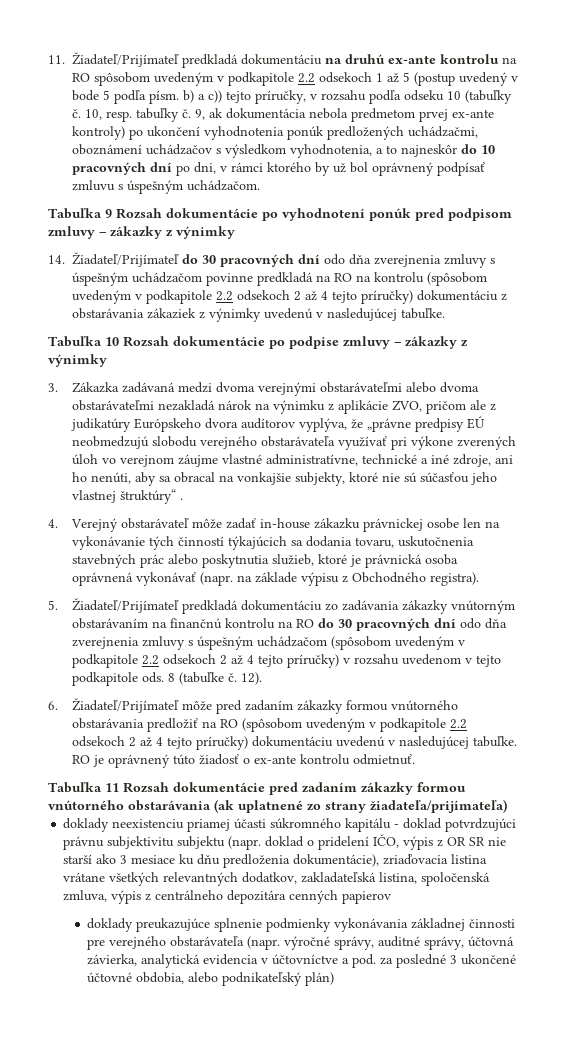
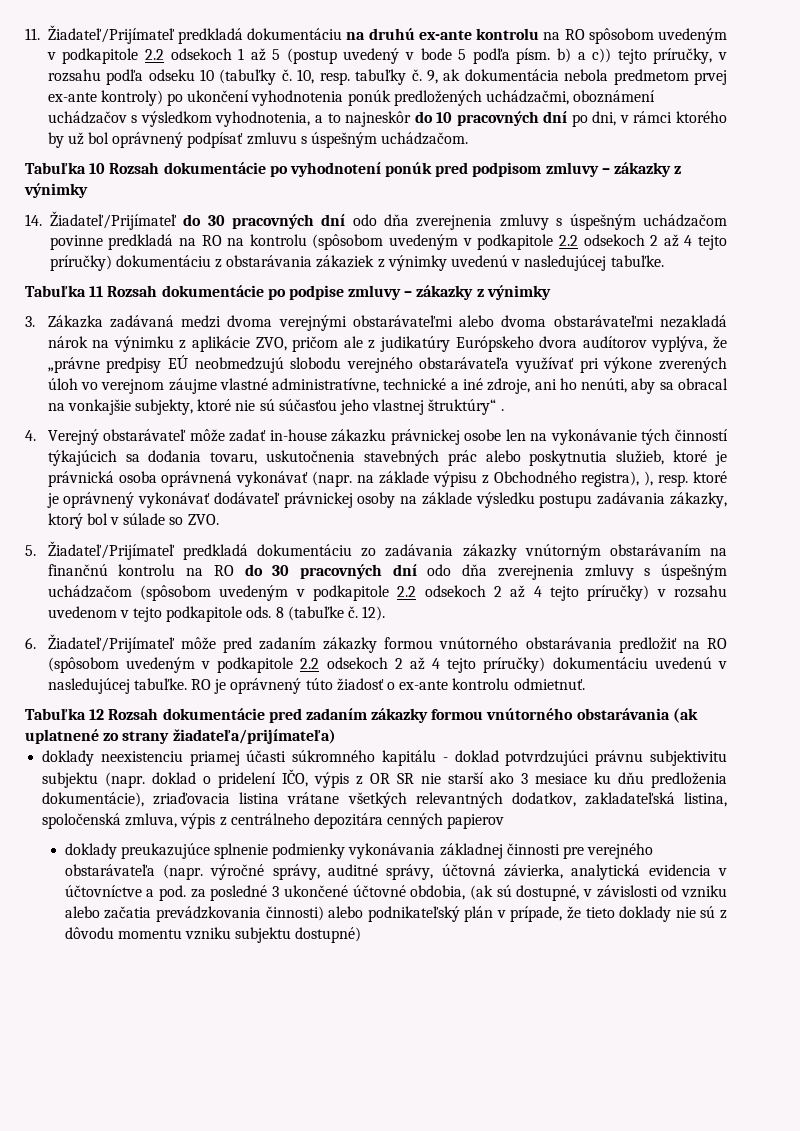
- Tabuľka 9 Rozsah dokumentácie po vyhodnotení ponúk pred podpisom zmluvy – zákazky z výnimky
+ Tabuľka 10 Rozsah dokumentácie po vyhodnotení ponúk pred podpisom zmluvy – zákazky z výnimky
- Tabuľka 10 Rozsah dokumentácie po podpise zmluvy – zákazky z výnimky
+ Tabuľka 11 Rozsah dokumentácie po podpise zmluvy – zákazky z výnimky
- 4. Verejný obstarávateľ môže zadať in-house zákazku právnickej osobe len na vykonávanie tých činností týkajúcich sa dodania tovaru, uskutočnenia stavebných prác alebo poskytnutia služieb, ktoré je právnická osoba oprávnená vykonávať (napr. na základe výpisu z Obchodného registra).
+ 4. Verejný obstarávateľ môže zadať in-house zákazku právnickej osobe len na vykonávanie tých činností týkajúcich sa dodania tovaru, uskutočnenia stavebných prác alebo poskytnutia služieb, ktoré je právnická osoba oprávnená vykonávať (napr. na základe výpisu z Obchodného registra), ), resp. ktoré je oprávnený vykonávať dodávateľ právnickej osoby na základe výsledku postupu zadávania zákazky, ktorý bol v súlade so ZVO.
- Tabuľka 11 Rozsah dokumentácie pred zadaním zákazky formou vnútorného obstarávania (ak uplatnené zo strany žiadateľa/prijímateľa)
+ Tabuľka 12 Rozsah dokumentácie pred zadaním zákazky formou vnútorného obstarávania (ak uplatnené zo strany žiadateľa/prijímateľa)
- doklady preukazujúce splnenie podmienky vykonávania základnej činnosti pre verejného obstarávateľa (napr. výročné správy, auditné správy, účtovná závierka, analytická evidencia v účtovníctve a pod. za posledné 3 ukončené účtovné obdobia, alebo podnikateľský plán)
+ doklady preukazujúce splnenie podmienky vykonávania základnej činnosti pre verejného obstarávateľa (napr. výročné správy, auditné správy, účtovná závierka, analytická evidencia v účtovníctve a pod. za posledné 3 ukončené účtovné obdobia, (ak sú dostupné, v závislosti od vzniku alebo začatia prevádzkovania činnosti) alebo podnikateľský plán v prípade, že tieto doklady nie sú z dôvodu momentu vzniku subjektu dostupné)

